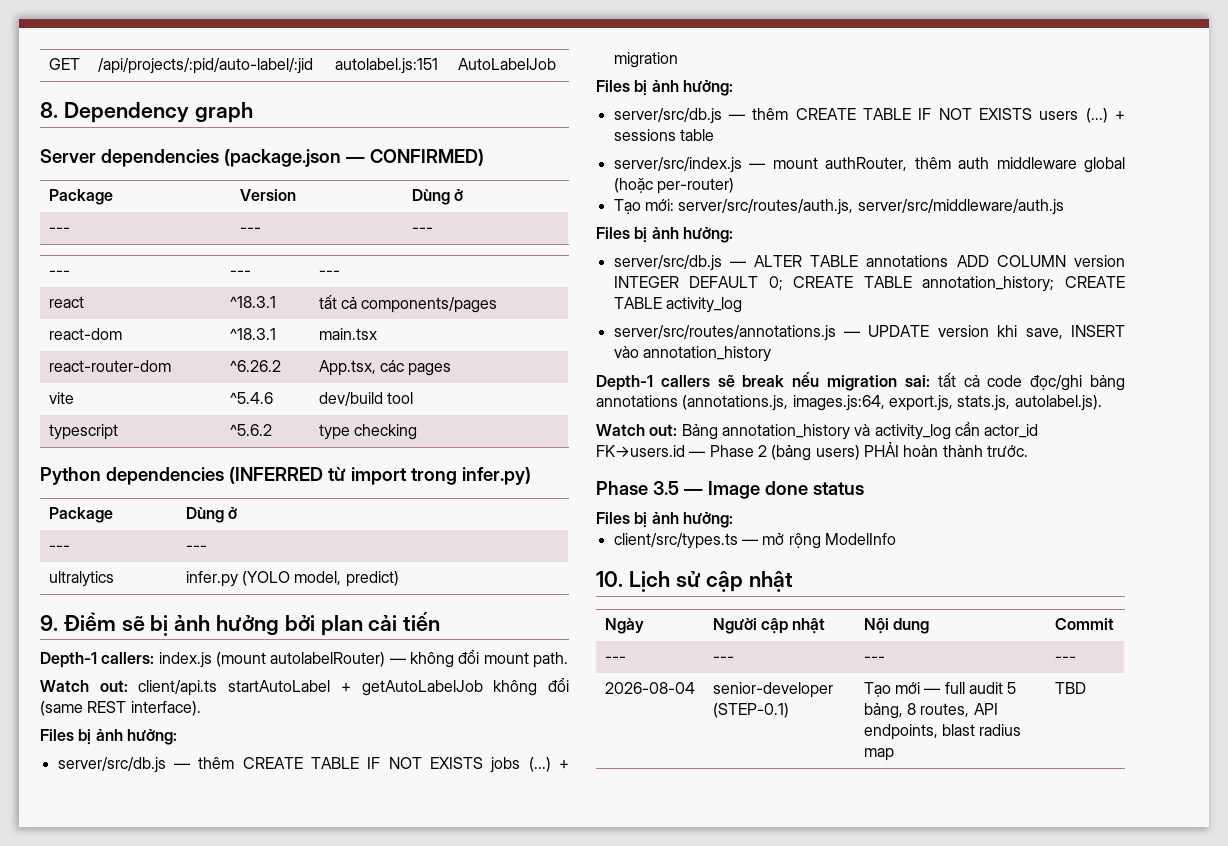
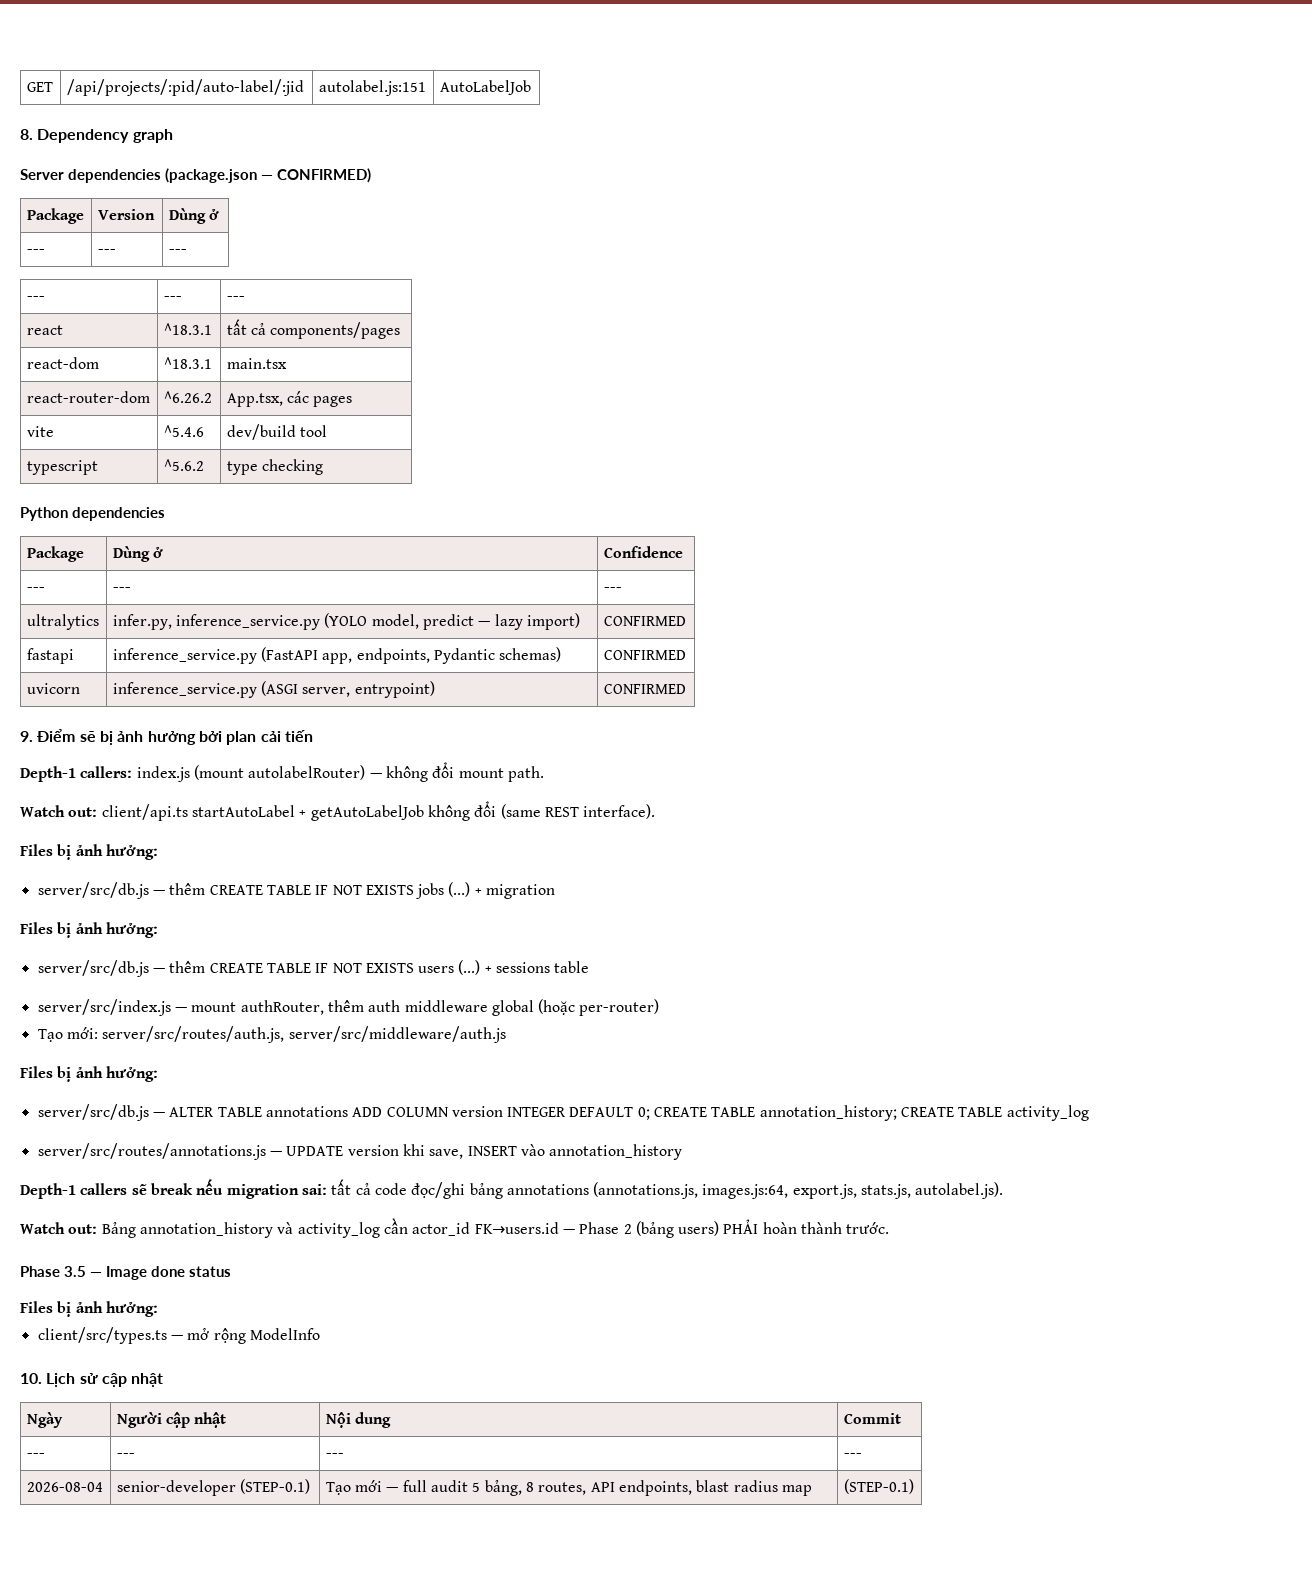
- Python dependencies (INFERRED từ import trong infer.py)
+ Python dependencies
- Package | Dùng ở
- --- | ---
+ Package | Dùng ở | Confidence
+ --- | --- | ---
- ultralytics | infer.py (YOLO model, predict)
+ ultralytics | infer.py, inference_service.py (YOLO model, predict — lazy import) | CONFIRMED
+ fastapi | inference_service.py (FastAPI app, endpoints, Pydantic schemas) | CONFIRMED
+ uvicorn | inference_service.py (ASGI server, entrypoint) | CONFIRMED
- 2026-08-04 | senior-developer (STEP-0.1) | Tạo mới — full audit 5 bảng, 8 routes, API endpoints, blast radius map | TBD
+ 2026-08-04 | senior-developer (STEP-0.1) | Tạo mới — full audit 5 bảng, 8 routes, API endpoints, blast radius map | (STEP-0.1)

